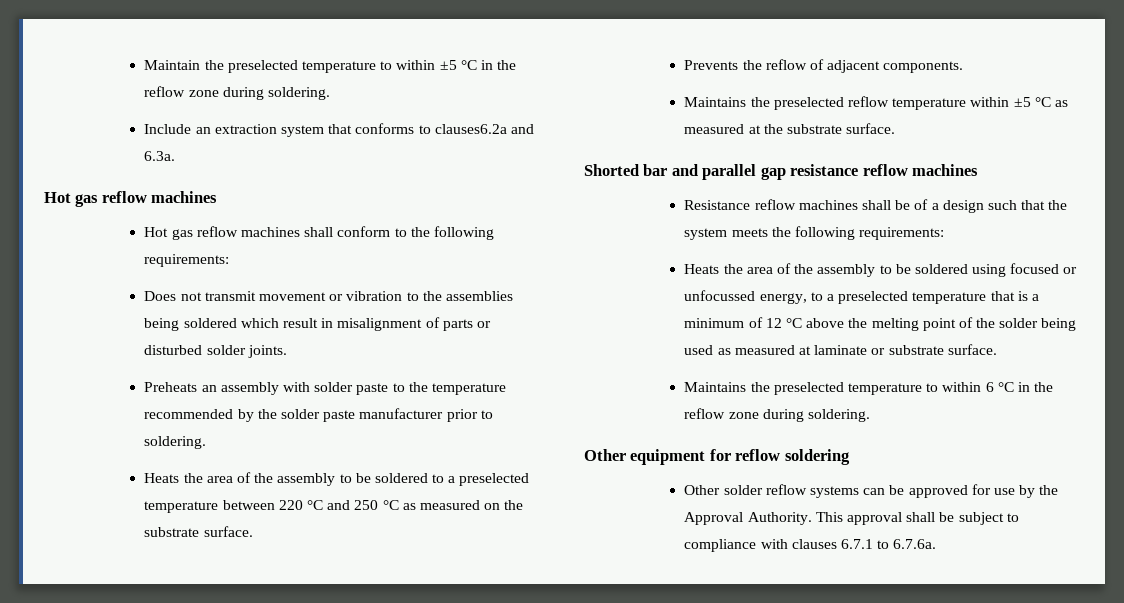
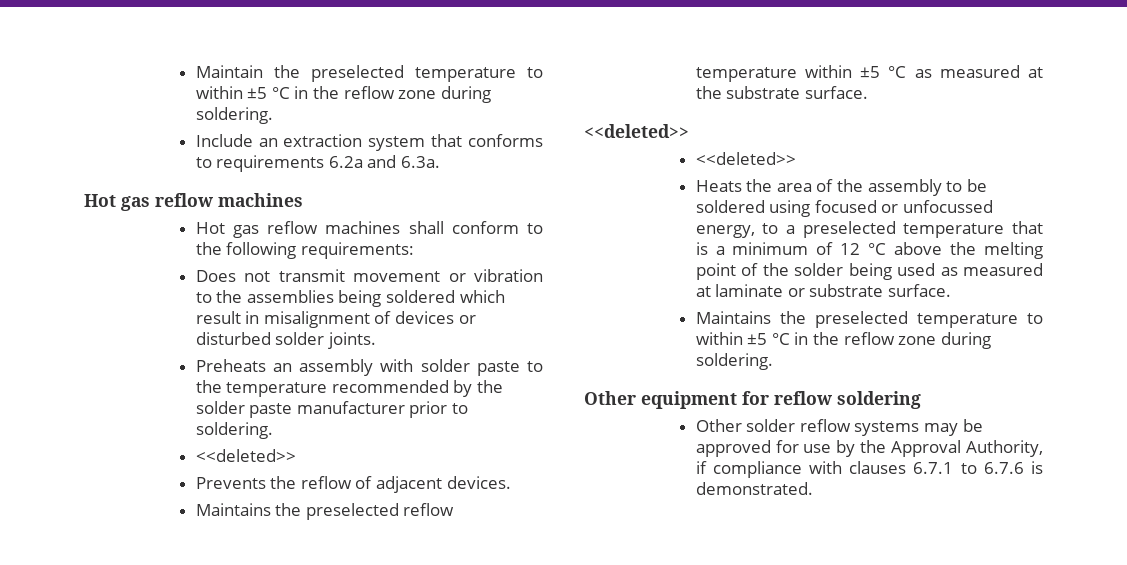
- Include an extraction system that conforms to clauses6.2a and 6.3a.
+ Include an extraction system that conforms to requirements 6.2a and 6.3a.
- Does not transmit movement or vibration to the assemblies being soldered which result in misalignment of parts or disturbed solder joints.
+ Does not transmit movement or vibration to the assemblies being soldered which result in misalignment of devices or disturbed solder joints.
  Preheats an assembly with solder paste to the temperature recommended by the solder paste manufacturer prior to soldering.
- Heats the area of the assembly to be soldered to a preselected temperature between 220 °C and 250 °C as measured on the substrate surface.
+ <<deleted>>
- Prevents the reflow of adjacent components.
+ Prevents the reflow of adjacent devices.
  Maintains the preselected reflow temperature within ±5 °C as measured at the substrate surface.
- Shorted bar and parallel gap resistance reflow machines
- Resistance reflow machines shall be of a design such that the system meets the following requirements:
+ <<deleted>>
+ <<deleted>>
- Maintains the preselected temperature to within 6 °C in the reflow zone during soldering.
+ Maintains the preselected temperature to within ±5 °C in the reflow zone during soldering.
- Other solder reflow systems can be approved for use by the Approval Authority. This approval shall be subject to compliance with clauses 6.7.1 to 6.7.6a.
+ Other solder reflow systems may be approved for use by the Approval Authority, if compliance with clauses 6.7.1 to 6.7.6 is demonstrated.

